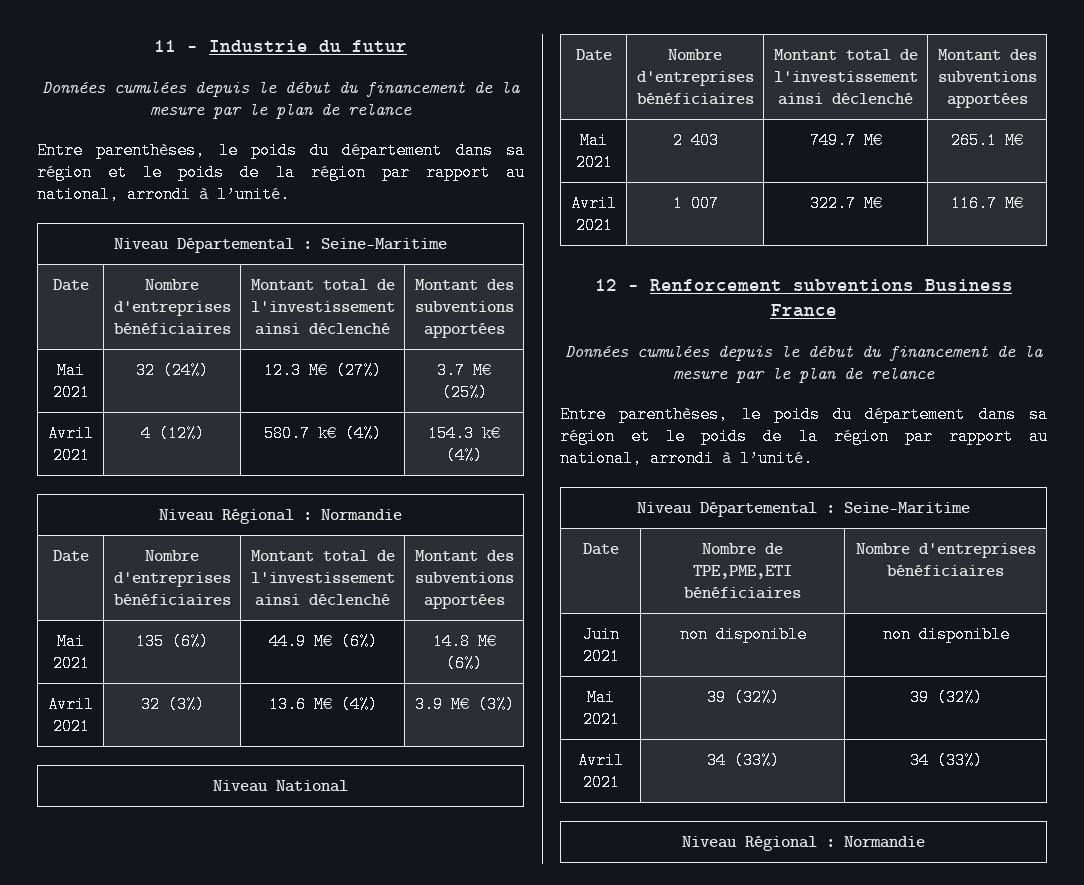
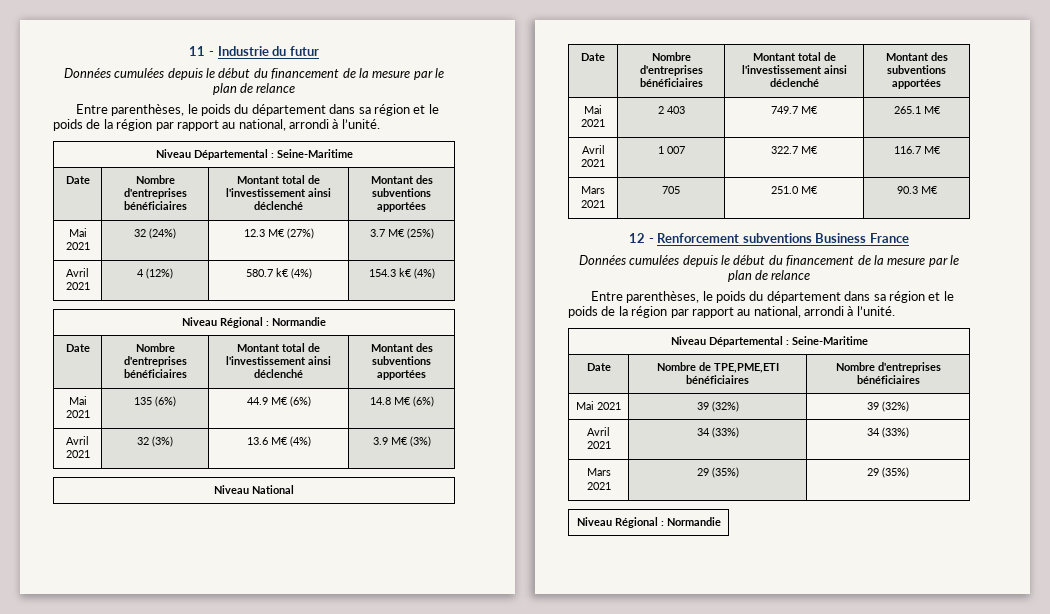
+ Mars 2021 | 705 | 251.0 M€ | 90.3 M€
- Juin 2021 | non disponible | non disponible
+ Mars 2021 | 29 (35%) | 29 (35%)

